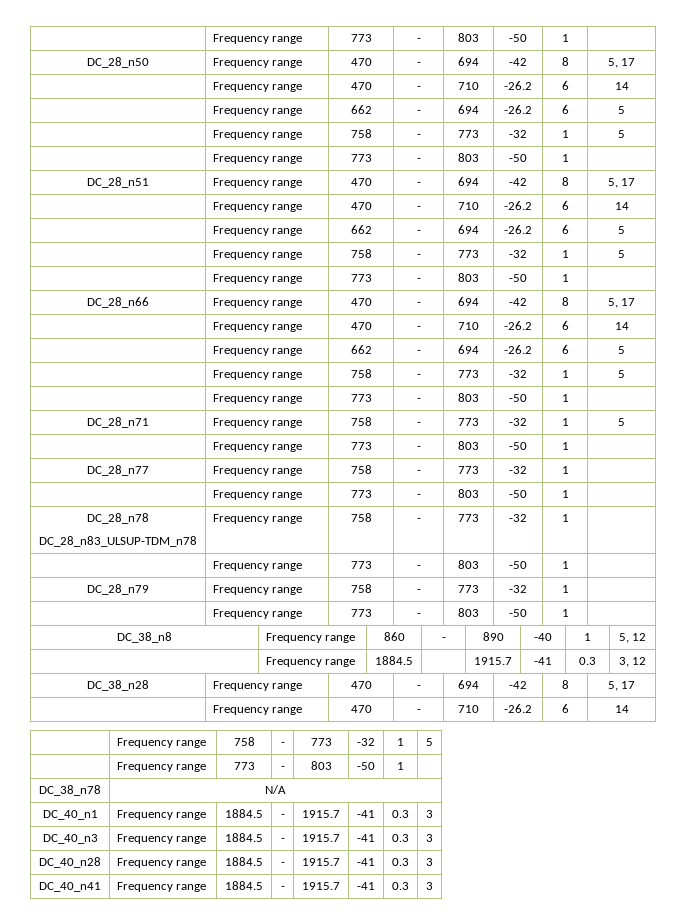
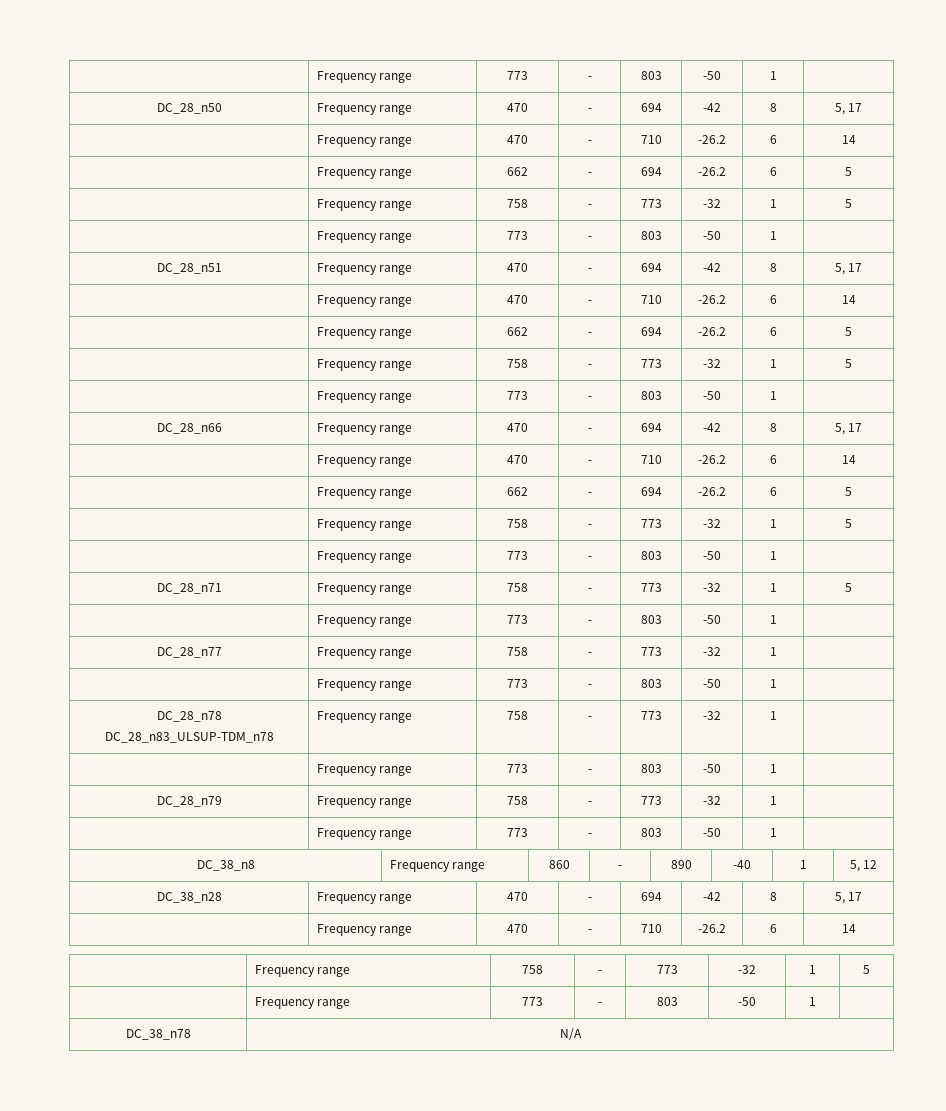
- | Frequency range | 1884.5 | | 1915.7 | -41 | 0.3 | 3, 12
- DC_40_n1 | Frequency range | 1884.5 | - | 1915.7 | -41 | 0.3 | 3
- DC_40_n3 | Frequency range | 1884.5 | - | 1915.7 | -41 | 0.3 | 3
- DC_40_n28 | Frequency range | 1884.5 | - | 1915.7 | -41 | 0.3 | 3
- DC_40_n41 | Frequency range | 1884.5 | - | 1915.7 | -41 | 0.3 | 3

